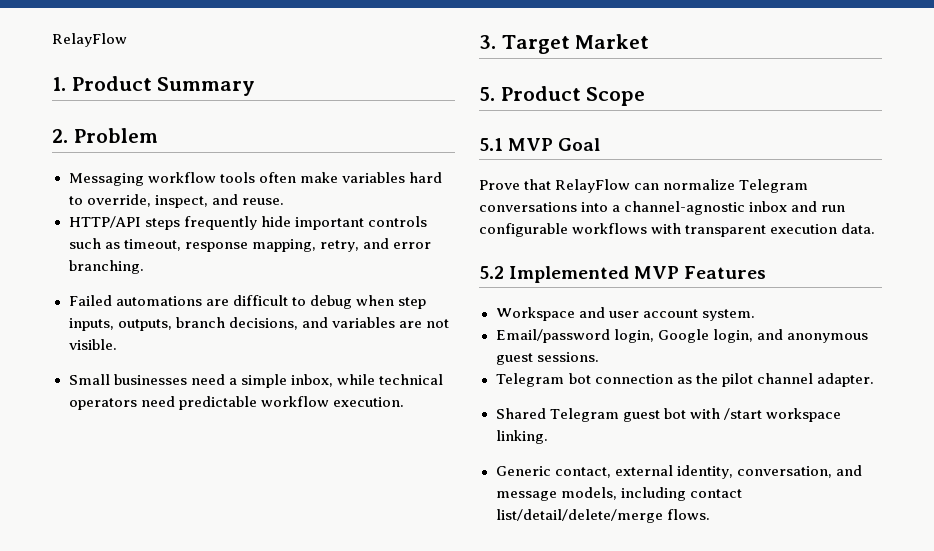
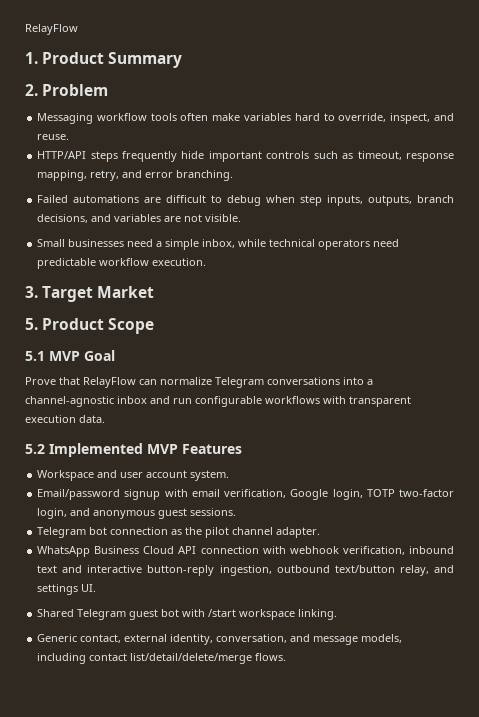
- Email/password login, Google login, and anonymous guest sessions.
+ Email/password signup with email verification, Google login, TOTP two-factor login, and anonymous guest sessions.
+ WhatsApp Business Cloud API connection with webhook verification, inbound text and interactive button-reply ingestion, outbound text/button relay, and settings UI.

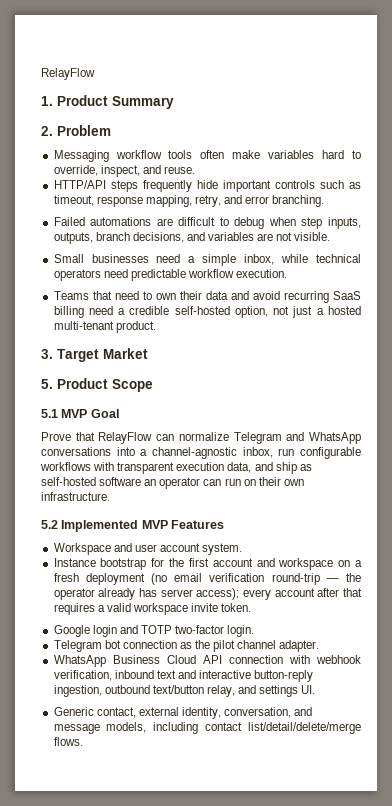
+ Teams that need to own their data and avoid recurring SaaS billing need a credible self-hosted option, not just a hosted multi-tenant product.
- Prove that RelayFlow can normalize Telegram conversations into a channel-agnostic inbox and run configurable workflows with transparent execution data.
+ Prove that RelayFlow can normalize Telegram and WhatsApp conversations into a channel-agnostic inbox, run configurable workflows with transparent execution data, and ship as self-hosted software an operator can run on their own infrastructure.
- Email/password signup with email verification, Google login, TOTP two-factor login, and anonymous guest sessions.
+ Instance bootstrap for the first account and workspace on a fresh deployment (no email verification round-trip — the operator already has server access); every account after that requires a valid workspace invite token.
+ Google login and TOTP two-factor login.
- Shared Telegram guest bot with /start workspace linking.

